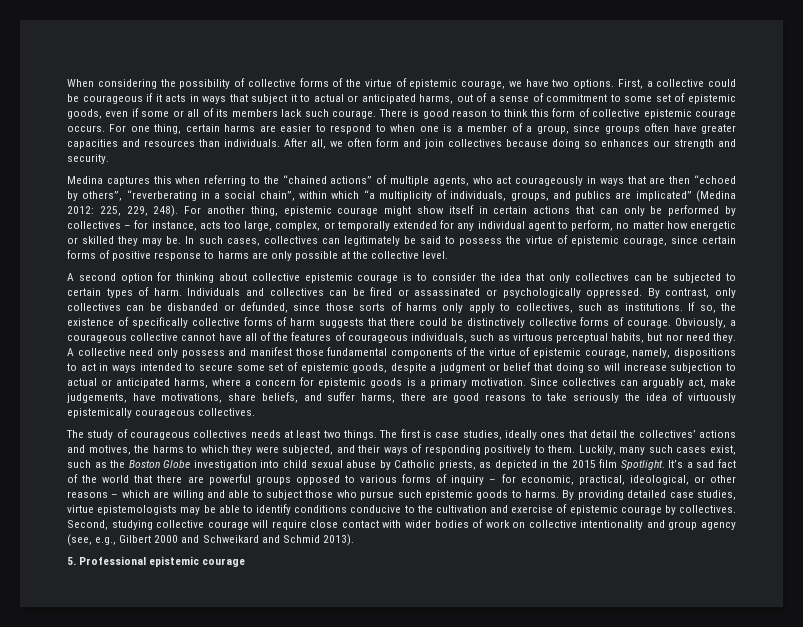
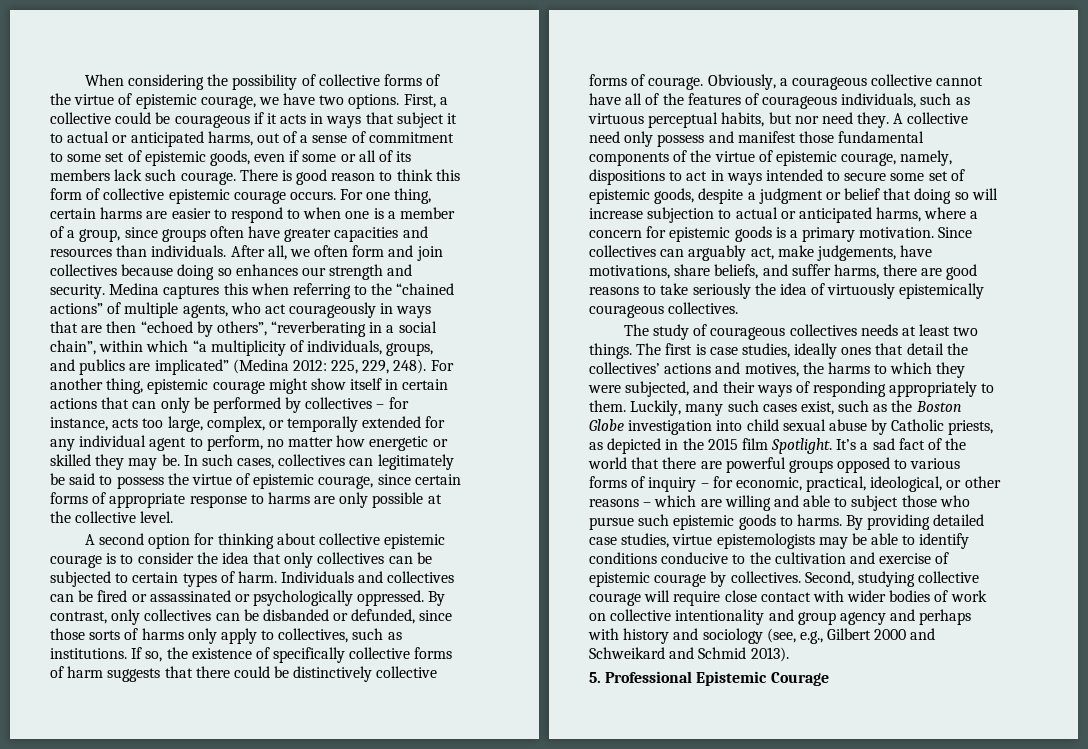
- After all, we often form and join collectives because doing so enhances our strength and security.
- Medina captures this when referring to the “chained actions” of multiple agents, who act courageously in ways that are then “echoed by others”, “reverberating in a social chain”, within which “a multiplicity of individuals, groups, and publics are implicated” (Medina 2012: 225, 229, 248).
+ After all, we often form and join collectives because doing so enhances our strength and security. Medina captures this when referring to the “chained actions” of multiple agents, who act courageously in ways that are then “echoed by others”, “reverberating in a social chain”, within which “a multiplicity of individuals, groups, and publics are implicated” (Medina 2012: 225, 229, 248).
- In such cases, collectives can legitimately be said to possess the virtue of epistemic courage, since certain forms of positive response to harms are only possible at the collective level.
+ In such cases, collectives can legitimately be said to possess the virtue of epistemic courage, since certain forms of appropriate response to harms are only possible at the collective level.
- The first is case studies, ideally ones that detail the collectives’ actions and motives, the harms to which they were subjected, and their ways of responding positively to them.
+ The first is case studies, ideally ones that detail the collectives’ actions and motives, the harms to which they were subjected, and their ways of responding appropriately to them.
- Second, studying collective courage will require close contact with wider bodies of work on collective intentionality and group agency (see, e.g., Gilbert 2000 and Schweikard and Schmid 2013).
+ Second, studying collective courage will require close contact with wider bodies of work on collective intentionality and group agency and perhaps with history and sociology (see, e.g., Gilbert 2000 and Schweikard and Schmid 2013).
- 5. Professional epistemic courage
+ 5. Professional Epistemic Courage

